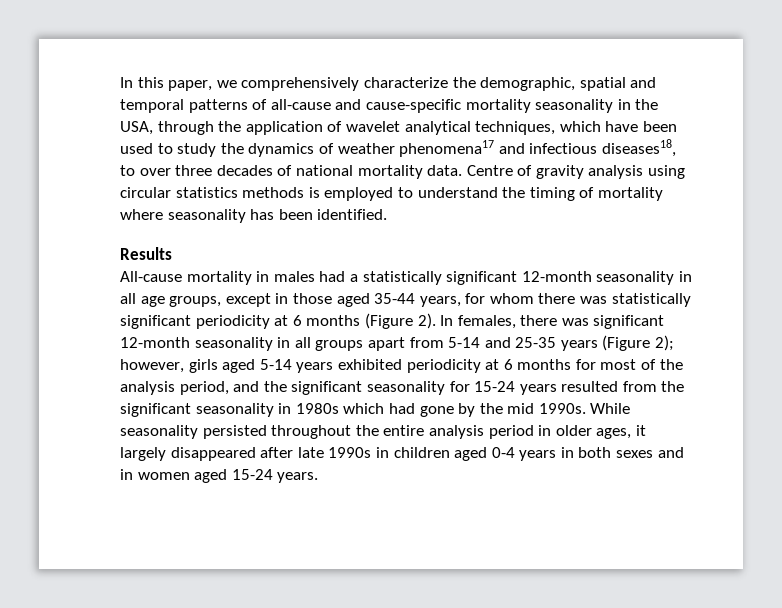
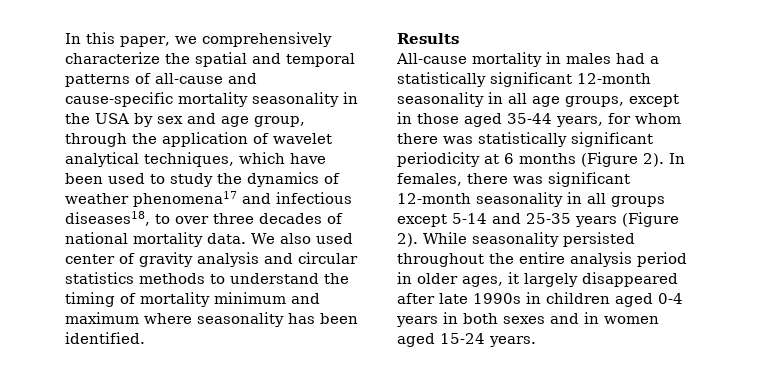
- In this paper, we comprehensively characterize the demographic, spatial and temporal patterns of all-cause and cause-specific mortality seasonality in the USA, through the application of wavelet analytical techniques, which have been used to study the dynamics of weather phenomena17 and infectious diseases18, to over three decades of national mortality data.
+ In this paper, we comprehensively characterize the spatial and temporal patterns of all-cause and cause-specific mortality seasonality in the USA by sex and age group, through the application of wavelet analytical techniques, which have been used to study the dynamics of weather phenomena17 and infectious diseases18, to over three decades of national mortality data.
- Centre of gravity analysis using circular statistics methods is employed to understand the timing of mortality where seasonality has been identified.
+ We also used center of gravity analysis and circular statistics methods to understand the timing of mortality minimum and maximum where seasonality has been identified.
- In females, there was significant 12-month seasonality in all groups apart from 5-14 and 25-35 years (Figure 2); however, girls aged 5-14 years exhibited periodicity at 6 months for most of the analysis period, and the significant seasonality for 15-24 years resulted from the significant seasonality in 1980s which had gone by the mid 1990s.
+ In females, there was significant 12-month seasonality in all groups except 5-14 and 25-35 years (Figure 2).

